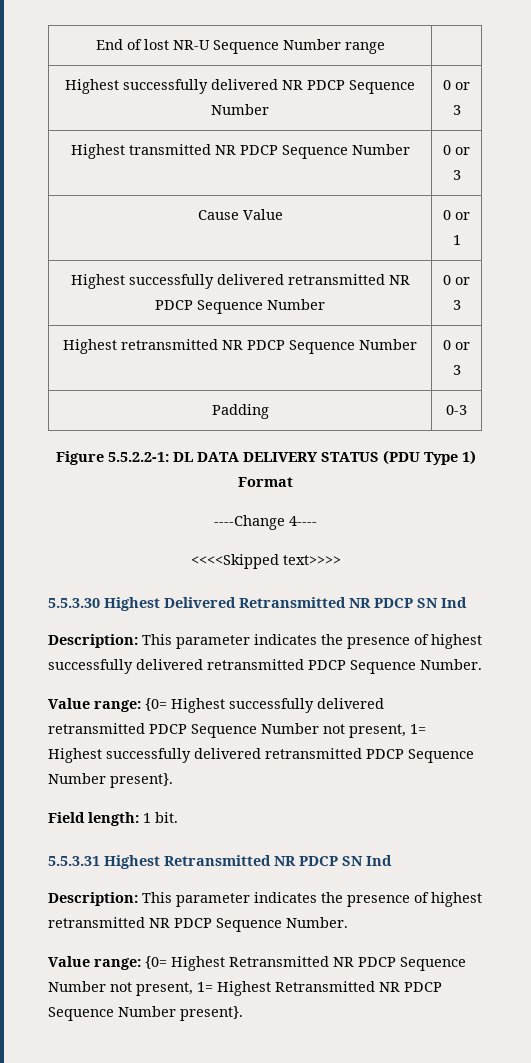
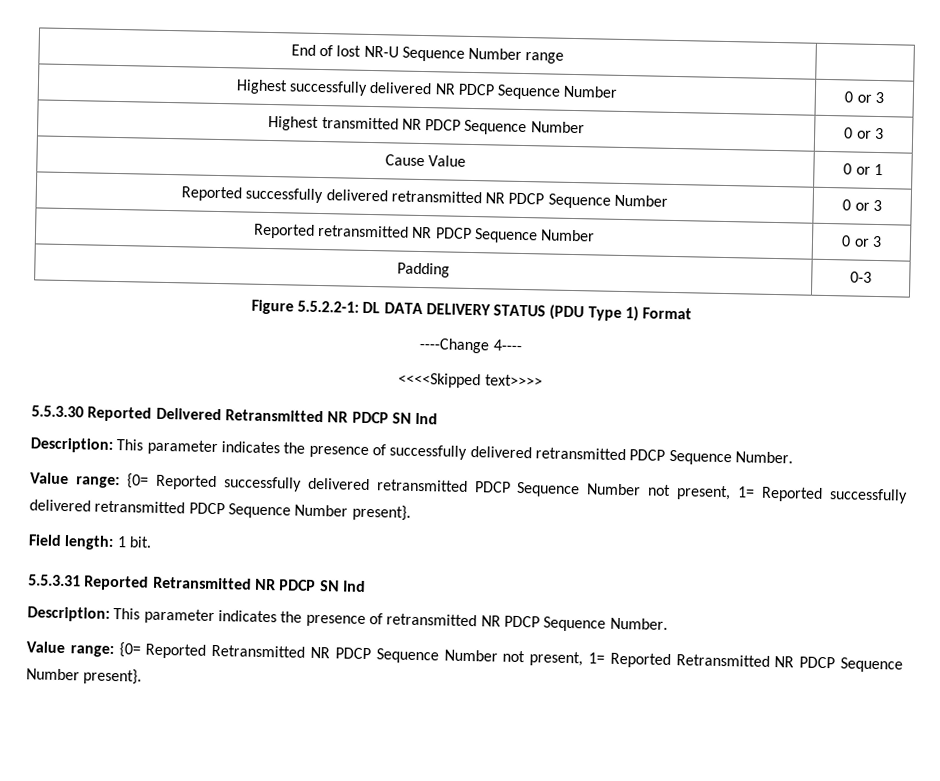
- Highest successfully delivered retransmitted NR PDCP Sequence Number | 0 or 3
+ Reported successfully delivered retransmitted NR PDCP Sequence Number | 0 or 3
- Highest retransmitted NR PDCP Sequence Number | 0 or 3
+ Reported retransmitted NR PDCP Sequence Number | 0 or 3
- 5.5.3.30 Highest Delivered Retransmitted NR PDCP SN Ind
+ 5.5.3.30 Reported Delivered Retransmitted NR PDCP SN Ind
- Description: This parameter indicates the presence of highest successfully delivered retransmitted PDCP Sequence Number.
+ Description: This parameter indicates the presence of successfully delivered retransmitted PDCP Sequence Number.
- Value range: {0= Highest successfully delivered retransmitted PDCP Sequence Number not present, 1= Highest successfully delivered retransmitted PDCP Sequence Number present}.
+ Value range: {0= Reported successfully delivered retransmitted PDCP Sequence Number not present, 1= Reported successfully delivered retransmitted PDCP Sequence Number present}.
- 5.5.3.31 Highest Retransmitted NR PDCP SN Ind
+ 5.5.3.31 Reported Retransmitted NR PDCP SN Ind
- Description: This parameter indicates the presence of highest retransmitted NR PDCP Sequence Number.
+ Description: This parameter indicates the presence of retransmitted NR PDCP Sequence Number.
- Value range: {0= Highest Retransmitted NR PDCP Sequence Number not present, 1= Highest Retransmitted NR PDCP Sequence Number present}.
+ Value range: {0= Reported Retransmitted NR PDCP Sequence Number not present, 1= Reported Retransmitted NR PDCP Sequence Number present}.

